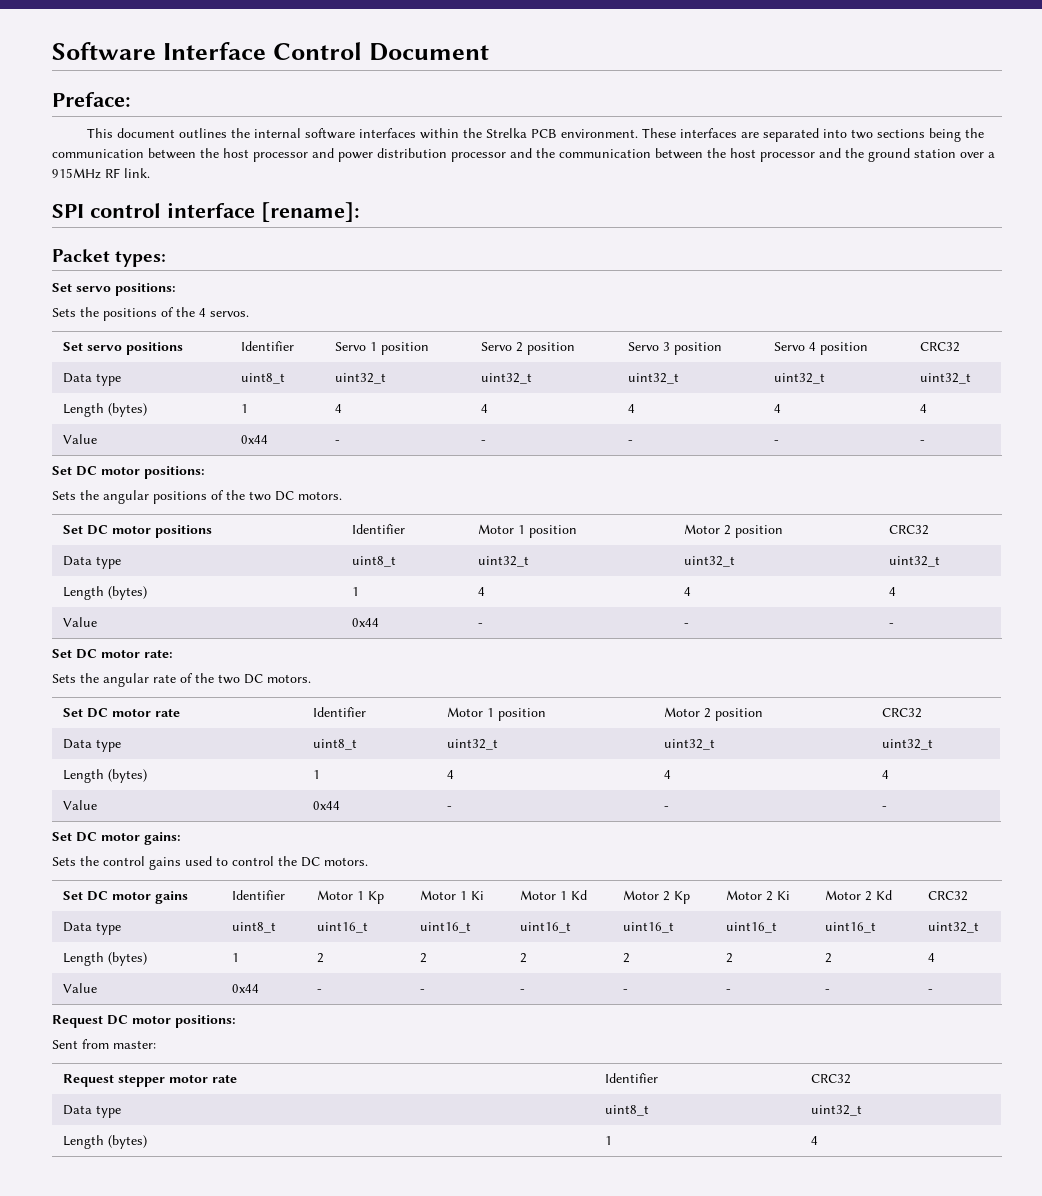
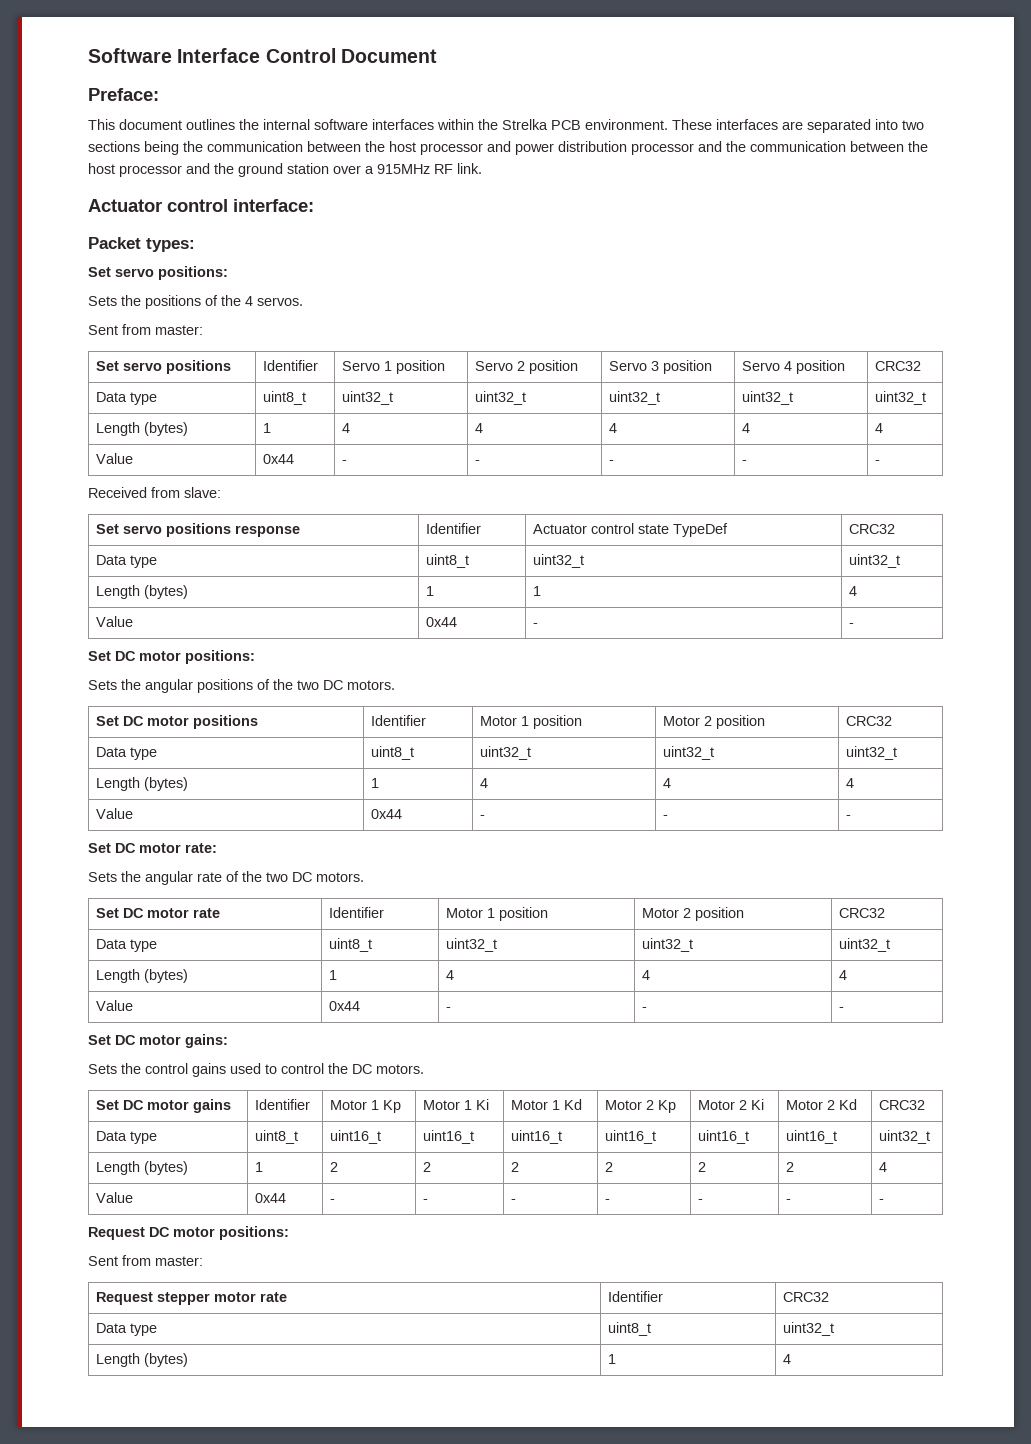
- SPI control interface [rename]:
+ Actuator control interface:
  Sets the positions of the 4 servos.
+ Sent from master:
+ Received from slave:
+ Set servo positions response | Identifier | Actuator control state TypeDef | CRC32
+ Data type | uint8_t | uint32_t | uint32_t
+ Length (bytes) | 1 | 1 | 4
+ Value | 0x44 | - | -

